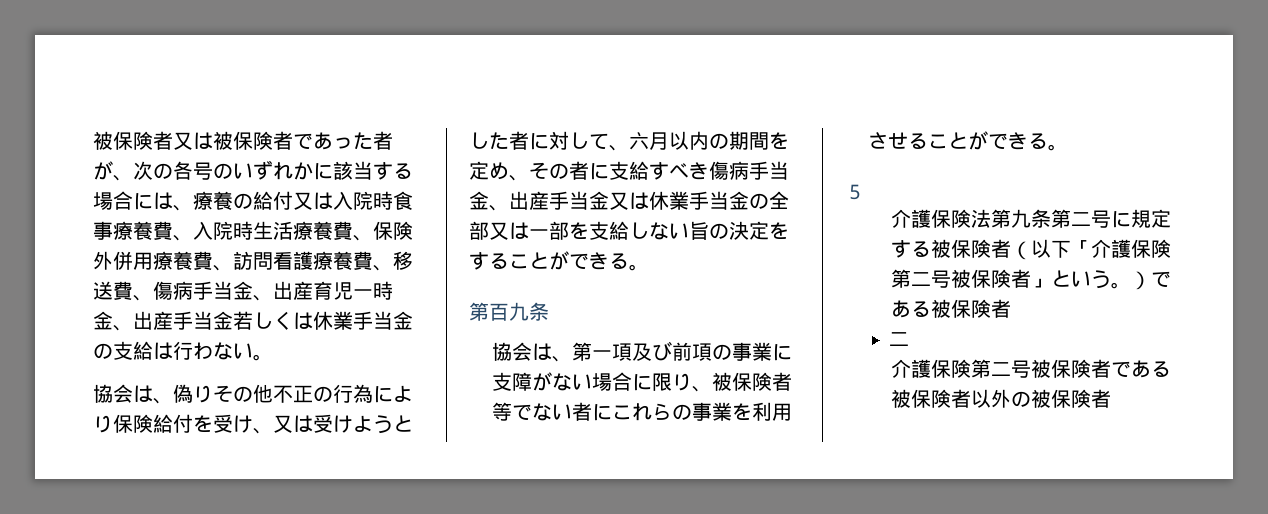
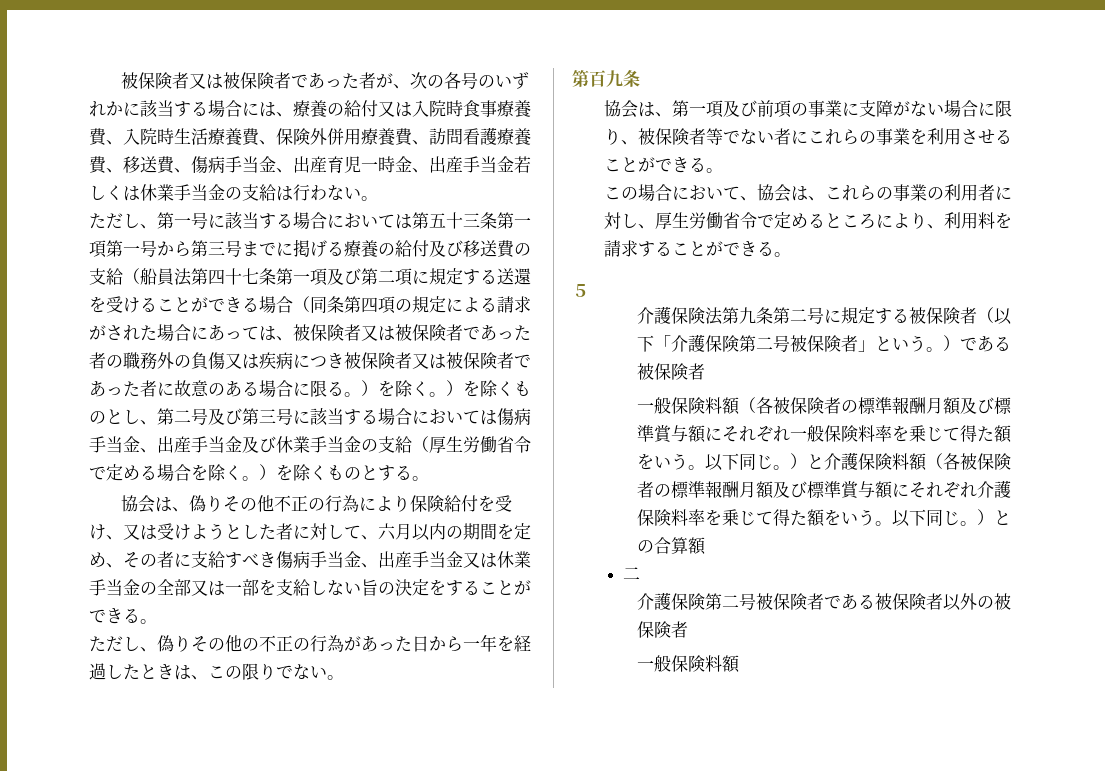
+ ただし、第一号に該当する場合においては第五十三条第一項第一号から第三号までに掲げる療養の給付及び移送費の支給（船員法第四十七条第一項及び第二項に規定する送還を受けることができる場合（同条第四項の規定による請求がされた場合にあっては、被保険者又は被保険者であった者の職務外の負傷又は疾病につき被保険者又は被保険者であった者に故意のある場合に限る。）を除く。）を除くものとし、第二号及び第三号に該当する場合においては傷病手当金、出産手当金及び休業手当金の支給（厚生労働省令で定める場合を除く。）を除くものとする。
+ ただし、偽りその他の不正の行為があった日から一年を経過したときは、この限りでない。
+ この場合において、協会は、これらの事業の利用者に対し、厚生労働省令で定めるところにより、利用料を請求することができる。
+ 一般保険料額（各被保険者の標準報酬月額及び標準賞与額にそれぞれ一般保険料率を乗じて得た額をいう。以下同じ。）と介護保険料額（各被保険者の標準報酬月額及び標準賞与額にそれぞれ介護保険料率を乗じて得た額をいう。以下同じ。）との合算額
  介護保険第二号被保険者である被保険者以外の被保険者
+ 一般保険料額

